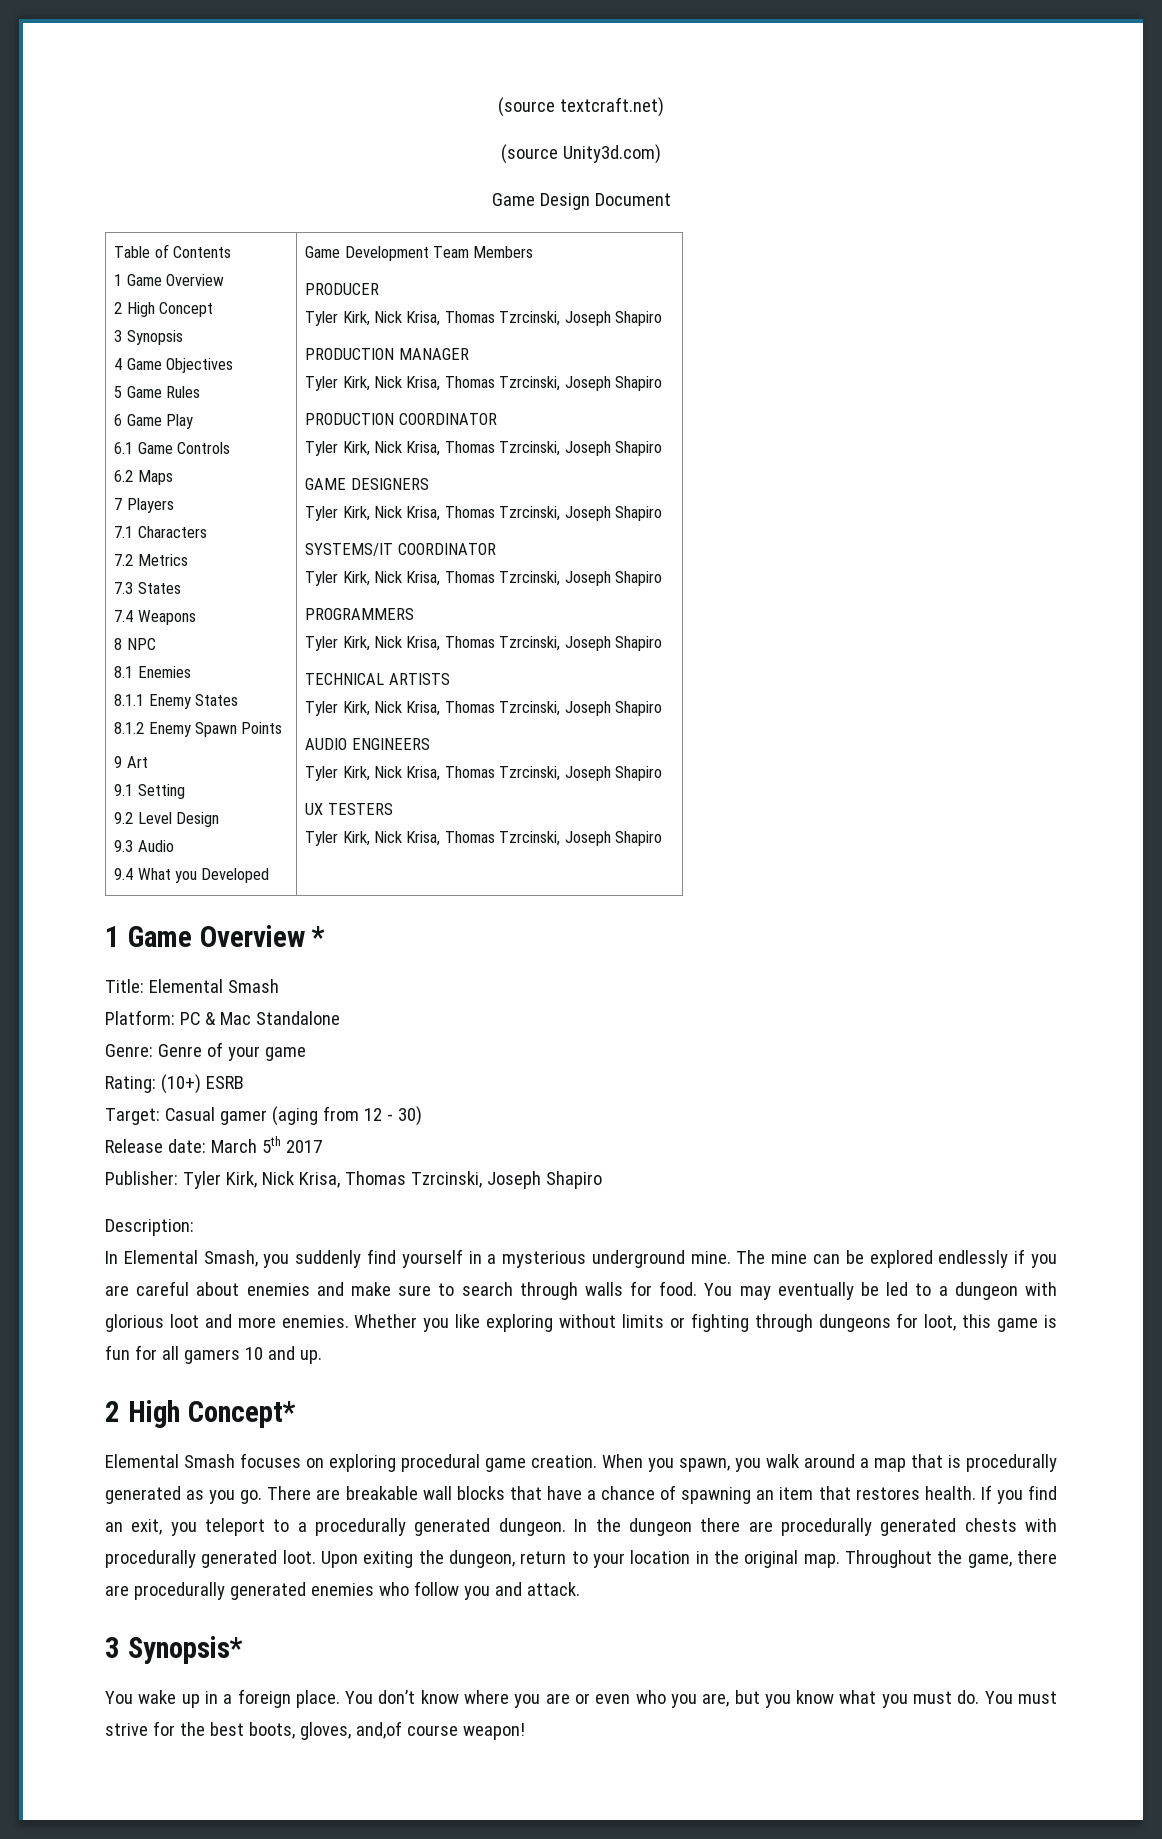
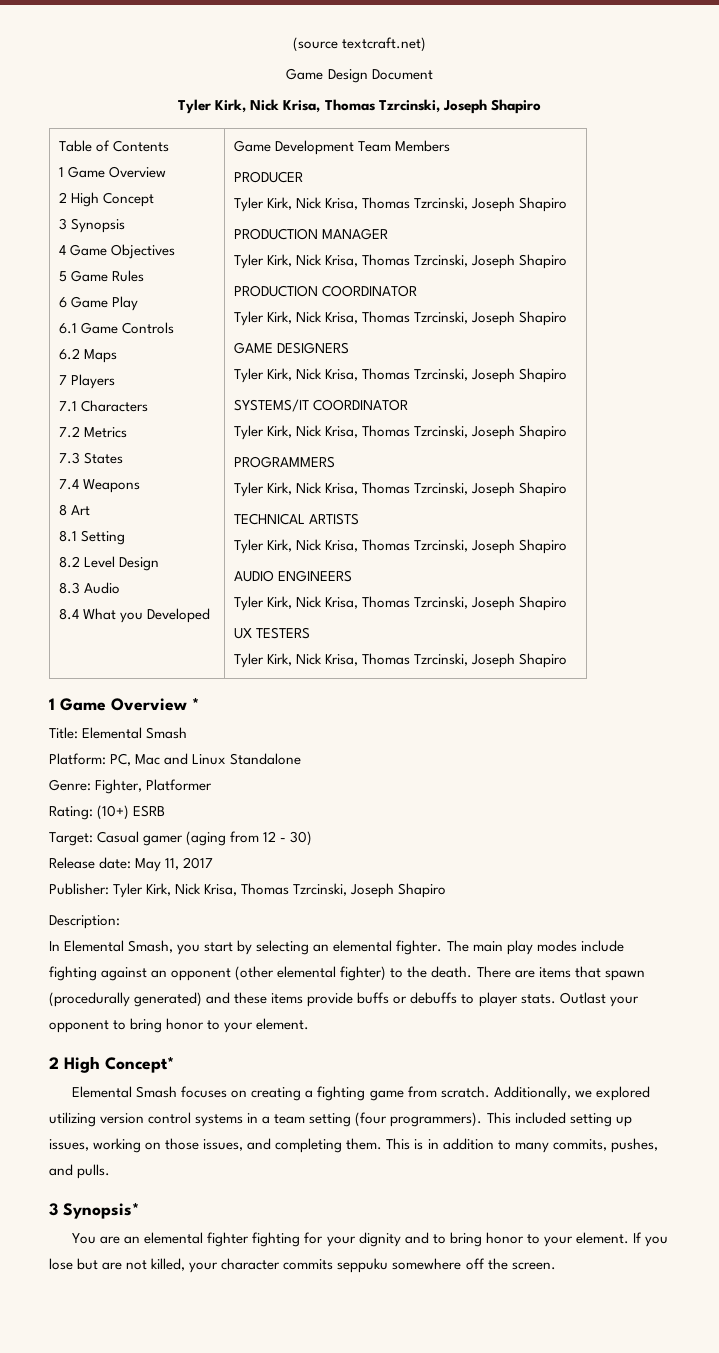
- (source Unity3d.com)
  Game Design Document
+ Tyler Kirk, Nick Krisa, Thomas Tzrcinski, Joseph Shapiro
- 8 NPC
+ 8 Art
- 8.1 Enemies
- 8.1.1 Enemy States
- 8.1.2 Enemy Spawn Points
- 9 Art
- 9.1 Setting
+ 8.1 Setting
- 9.2 Level Design
+ 8.2 Level Design
- 9.3 Audio
+ 8.3 Audio
- 9.4 What you Developed
+ 8.4 What you Developed
- Platform: PC & Mac Standalone
- Genre: Genre of your game
+ Platform: PC, Mac and Linux Standalone
+ Genre: Fighter, Platformer
- Release date: March 5th 2017
+ Release date: May 11, 2017
- In Elemental Smash, you suddenly find yourself in a mysterious underground mine. The mine can be explored endlessly if you are careful about enemies and make sure to search through walls for food. You may eventually be led to a dungeon with glorious loot and more enemies. Whether you like exploring without limits or fighting through dungeons for loot, this game is fun for all gamers 10 and up.
+ In Elemental Smash, you start by selecting an elemental fighter. The main play modes include fighting against an opponent (other elemental fighter) to the death. There are items that spawn (procedurally generated) and these items provide buffs or debuffs to player stats. Outlast your opponent to bring honor to your element.
- Elemental Smash focuses on exploring procedural game creation. When you spawn, you walk around a map that is procedurally generated as you go. There are breakable wall blocks that have a chance of spawning an item that restores health. If you find an exit, you teleport to a procedurally generated dungeon. In the dungeon there are procedurally generated chests with procedurally generated loot. Upon exiting the dungeon, return to your location in the original map. Throughout the game, there are procedurally generated enemies who follow you and attack.
+ Elemental Smash focuses on creating a fighting game from scratch. Additionally, we explored utilizing version control systems in a team setting (four programmers). This included setting up issues, working on those issues, and completing them. This is in addition to many commits, pushes, and pulls.
  3 Synopsis*
- You wake up in a foreign place. You don’t know where you are or even who you are, but you know what you must do. You must strive for the best boots, gloves, and,of course weapon!
+ You are an elemental fighter fighting for your dignity and to bring honor to your element. If you lose but are not killed, your character commits seppuku somewhere off the screen.

